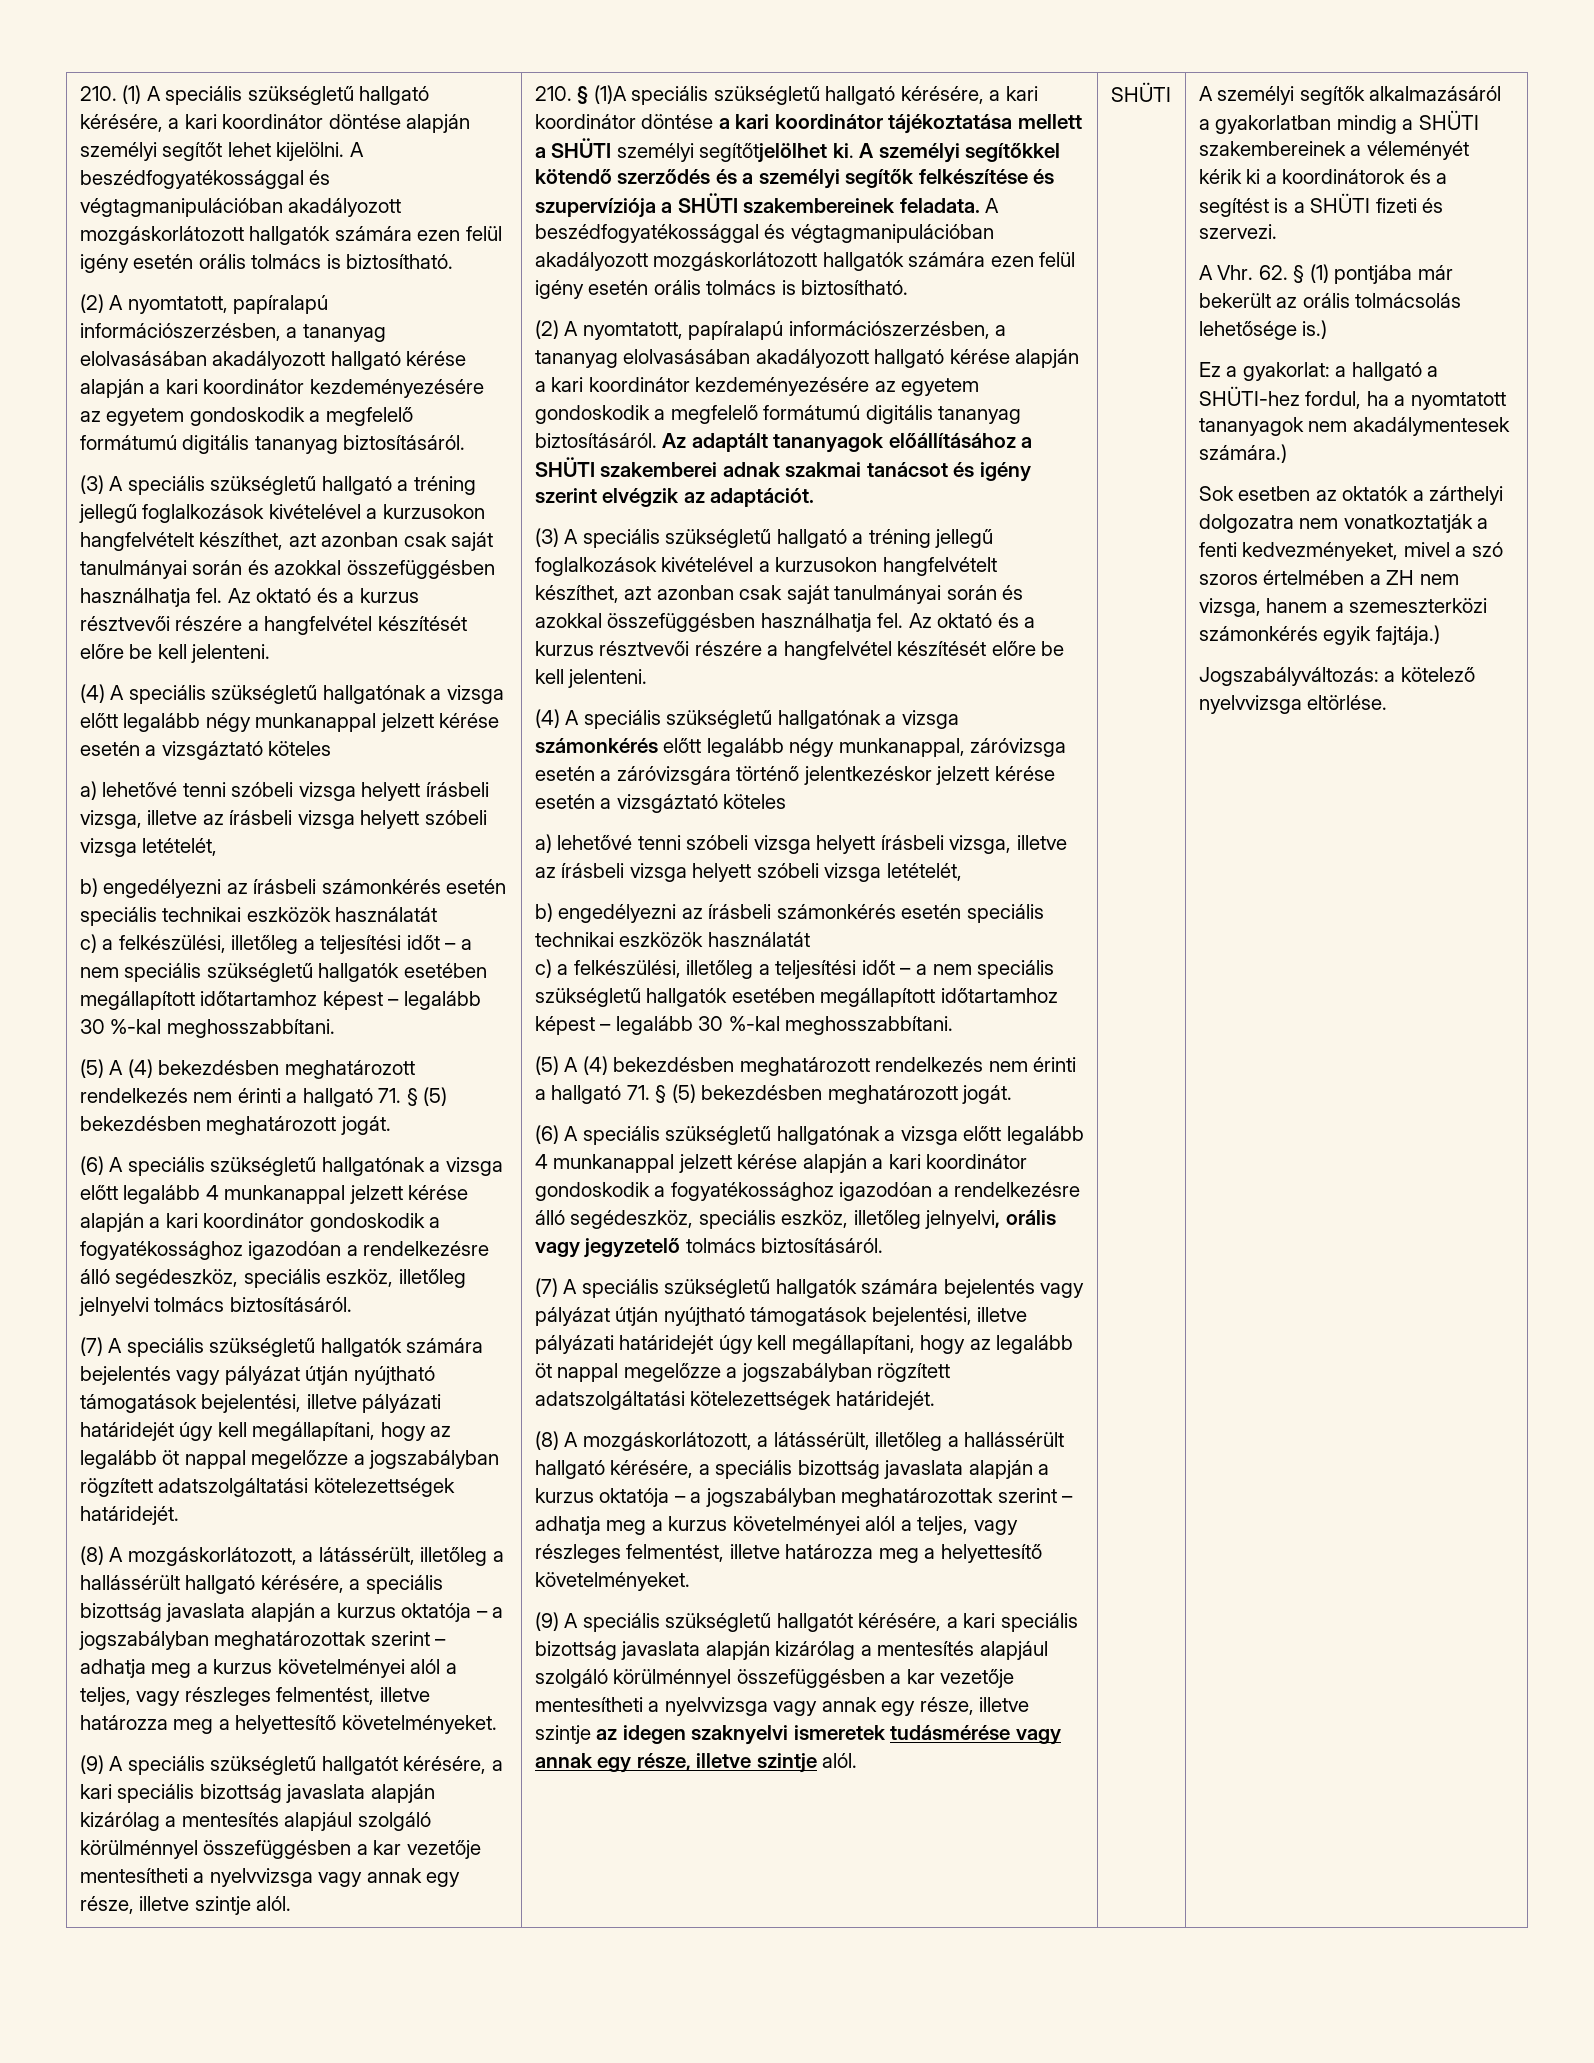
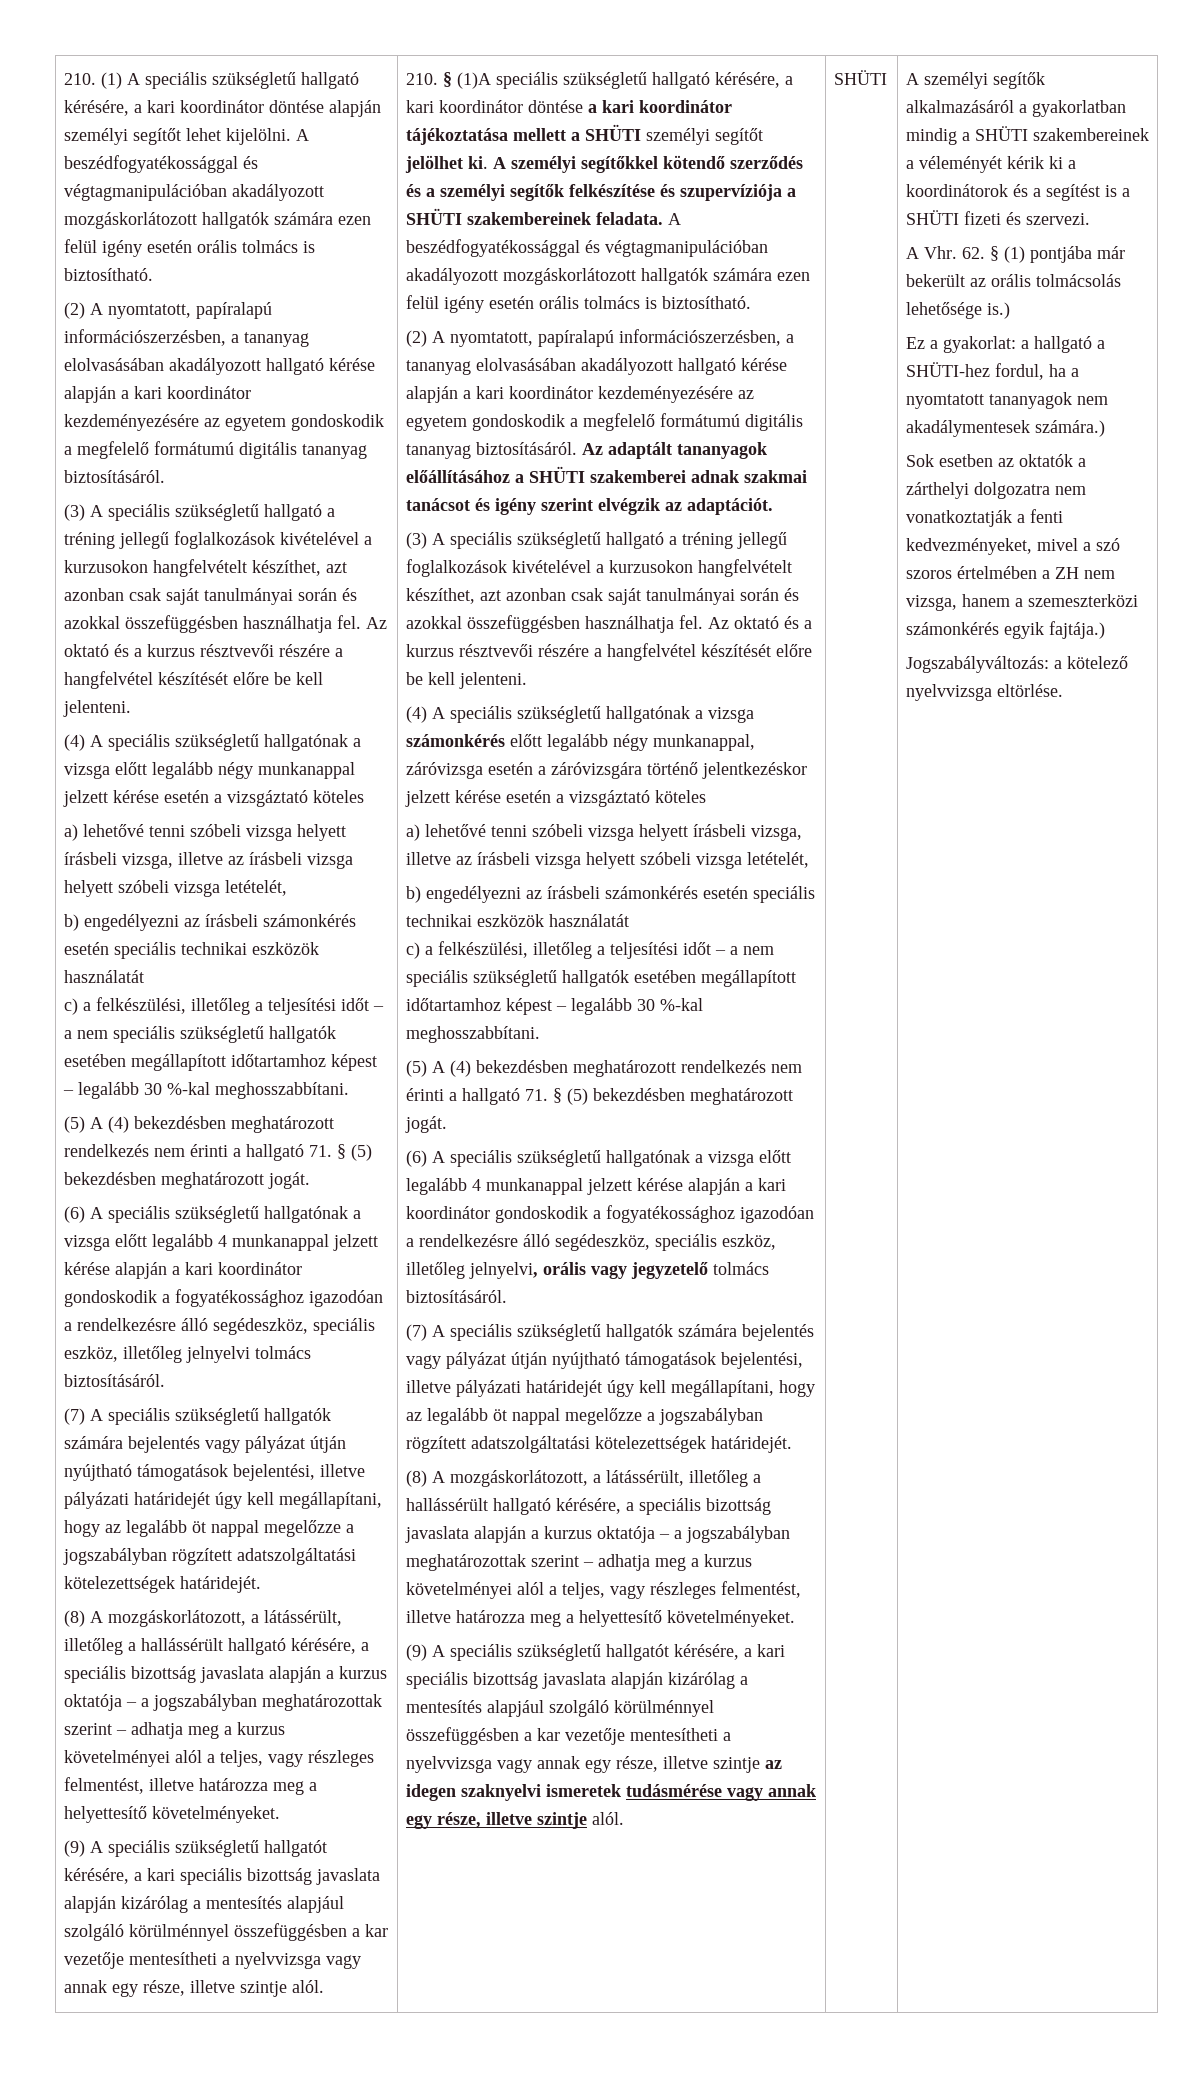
- 210. § (1)A speciális szükségletű hallgató kérésére, a kari koordinátor döntése a kari koordinátor tájékoztatása mellett a SHÜTI személyi segítőtjelölhet ki.
+ 210. § (1)A speciális szükségletű hallgató kérésére, a kari koordinátor döntése a kari koordinátor tájékoztatása mellett a SHÜTI személyi segítőt jelölhet ki.

